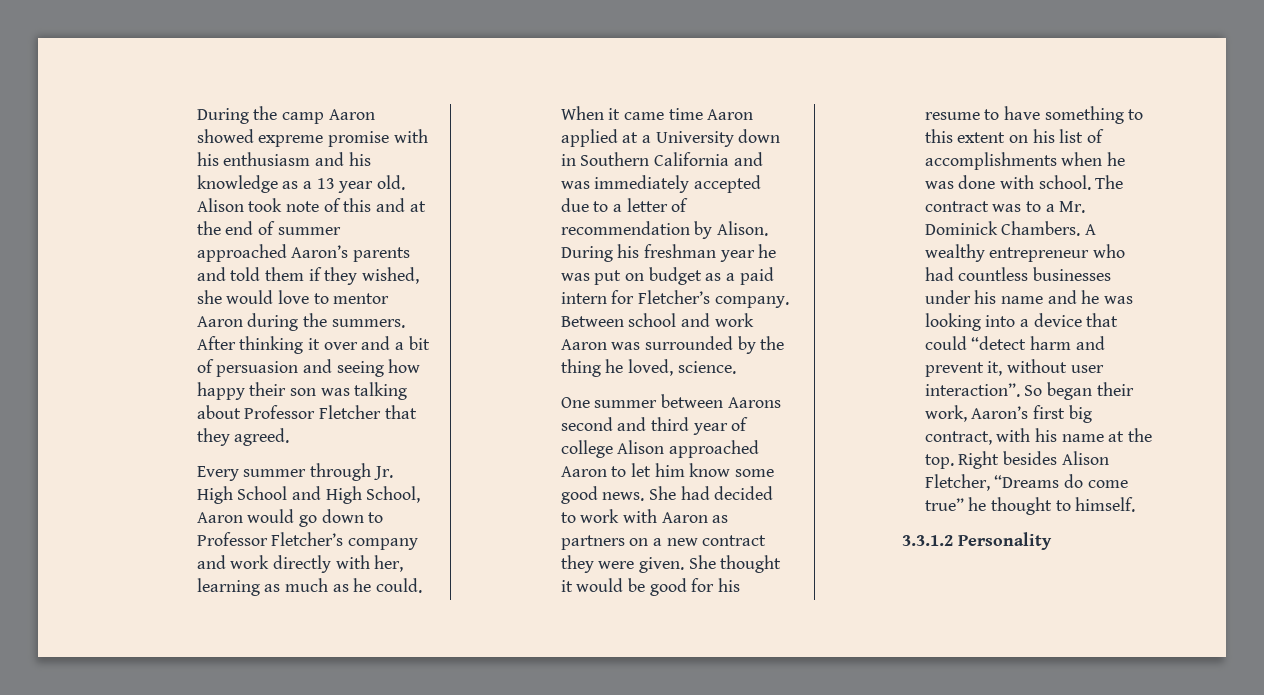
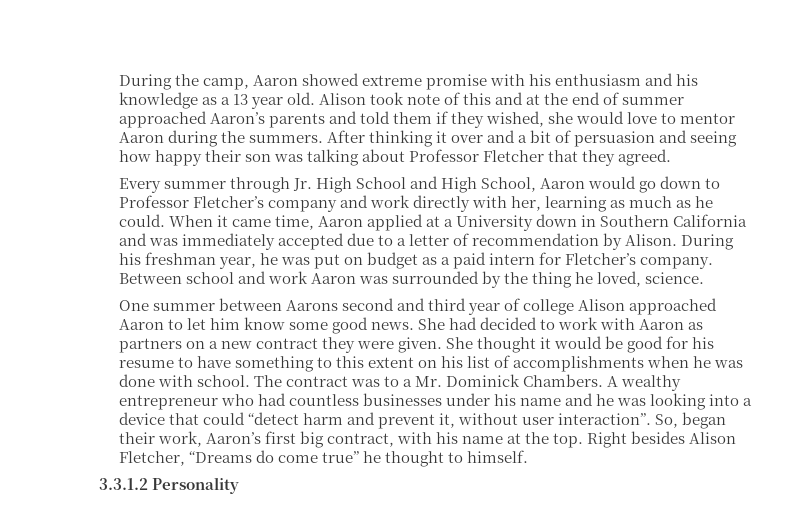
- During the camp Aaron showed expreme promise with his enthusiasm and his knowledge as a 13 year old.
+ During the camp, Aaron showed extreme promise with his enthusiasm and his knowledge as a 13 year old.
- When it came time Aaron applied at a University down in Southern California and was immediately accepted due to a letter of recommendation by Alison.
+ When it came time, Aaron applied at a University down in Southern California and was immediately accepted due to a letter of recommendation by Alison.
- During his freshman year he was put on budget as a paid intern for Fletcher’s company.
+ During his freshman year, he was put on budget as a paid intern for Fletcher’s company.
- So began their work, Aaron’s first big contract, with his name at the top.
+ So, began their work, Aaron’s first big contract, with his name at the top.

